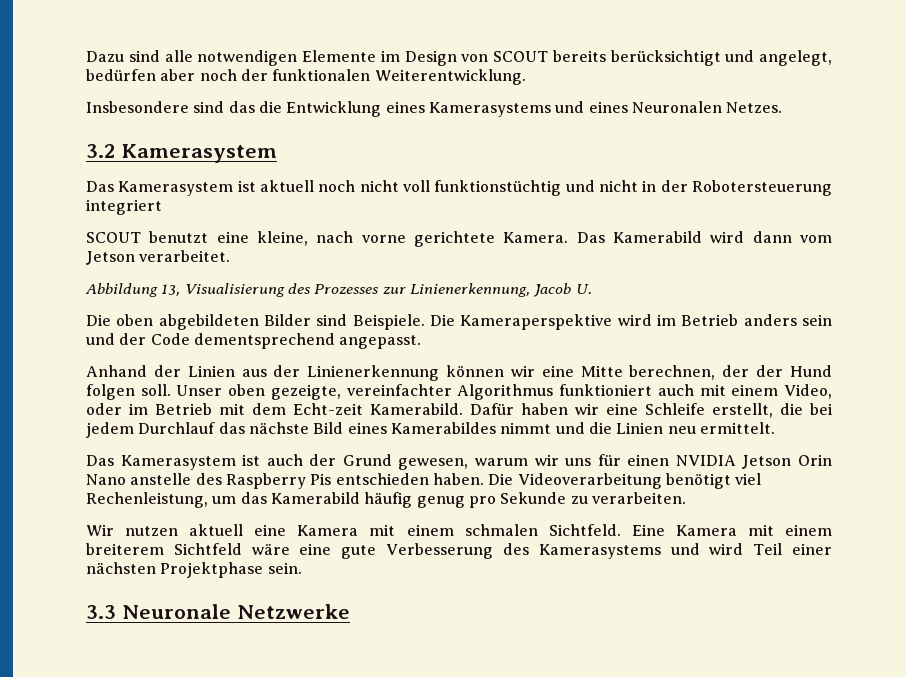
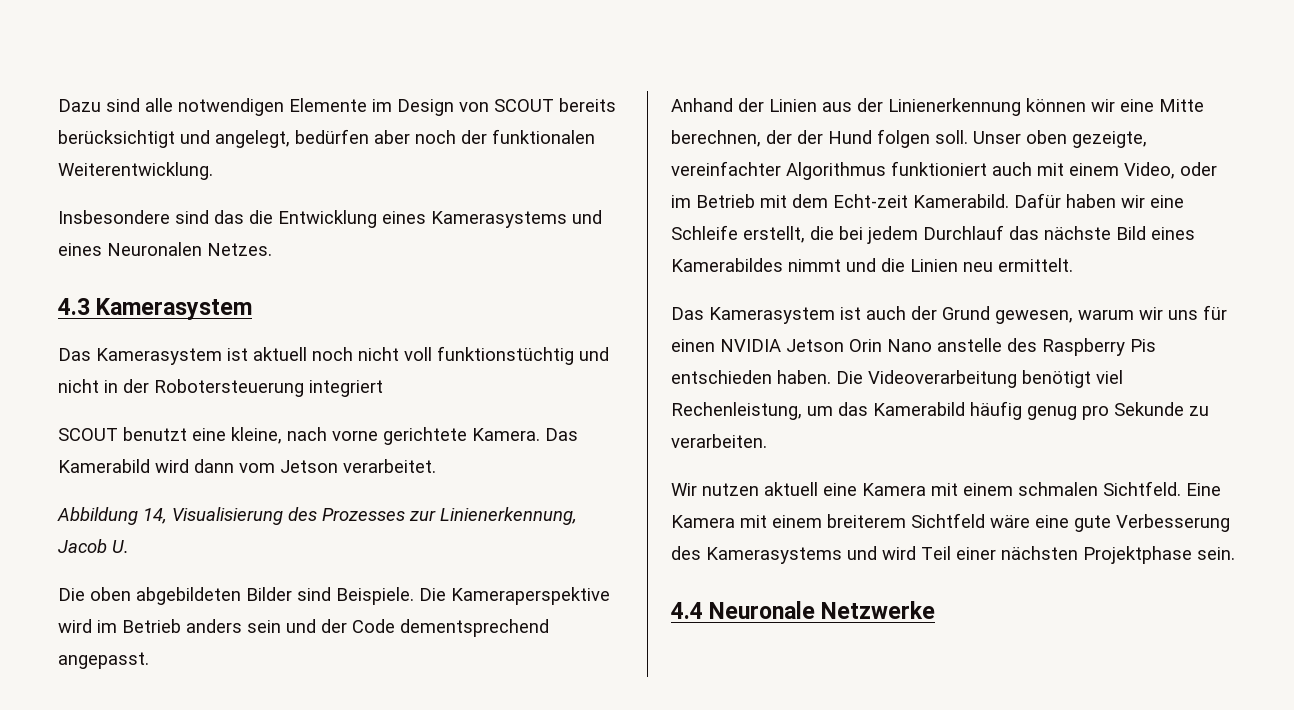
- 3.2 Kamerasystem
+ 4.3 Kamerasystem
- Abbildung 13, Visualisierung des Prozesses zur Linienerkennung, Jacob U.
+ Abbildung 14, Visualisierung des Prozesses zur Linienerkennung, Jacob U.
- 3.3 Neuronale Netzwerke
+ 4.4 Neuronale Netzwerke

